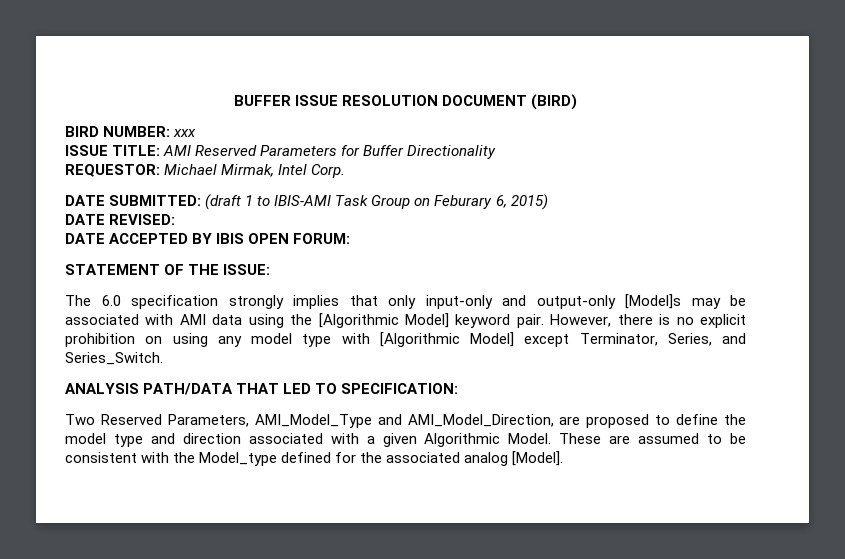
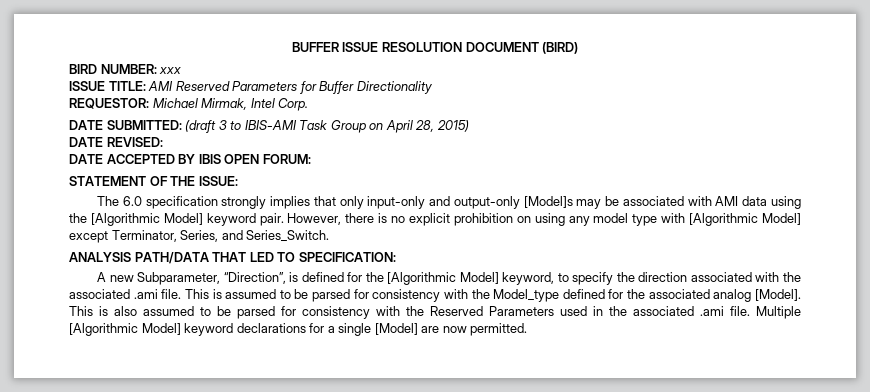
- DATE SUBMITTED: (draft 1 to IBIS-AMI Task Group on Feburary 6, 2015)
+ DATE SUBMITTED: (draft 3 to IBIS-AMI Task Group on April 28, 2015)
- Two Reserved Parameters, AMI_Model_Type and AMI_Model_Direction, are proposed to define the model type and direction associated with a given Algorithmic Model. These are assumed to be consistent with the Model_type defined for the associated analog [Model].
+ A new Subparameter, “Direction”, is defined for the [Algorithmic Model] keyword, to specify the direction associated with the associated .ami file. This is assumed to be parsed for consistency with the Model_type defined for the associated analog [Model].
+ This is also assumed to be parsed for consistency with the Reserved Parameters used in the associated .ami file. Multiple [Algorithmic Model] keyword declarations for a single [Model] are now permitted.

